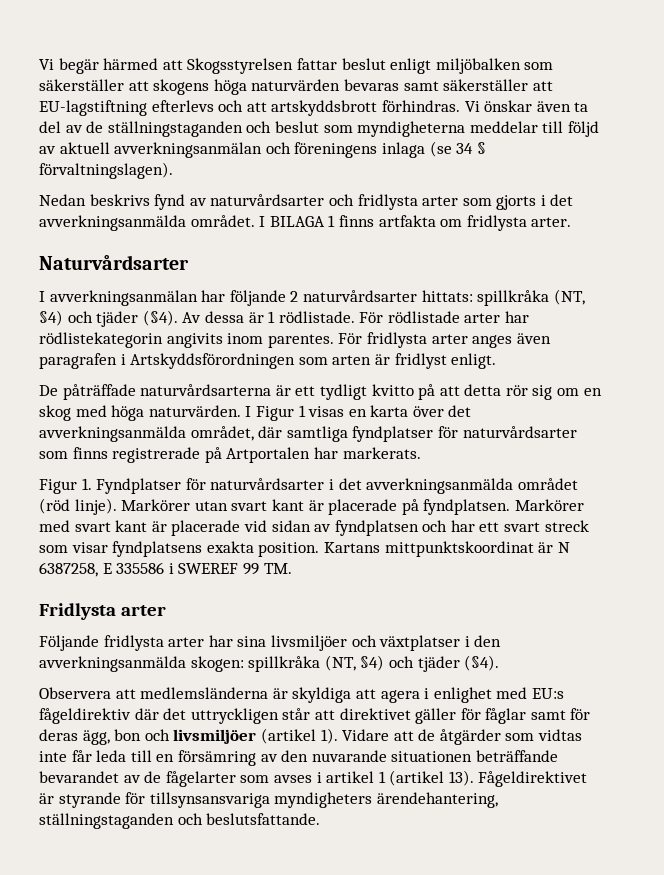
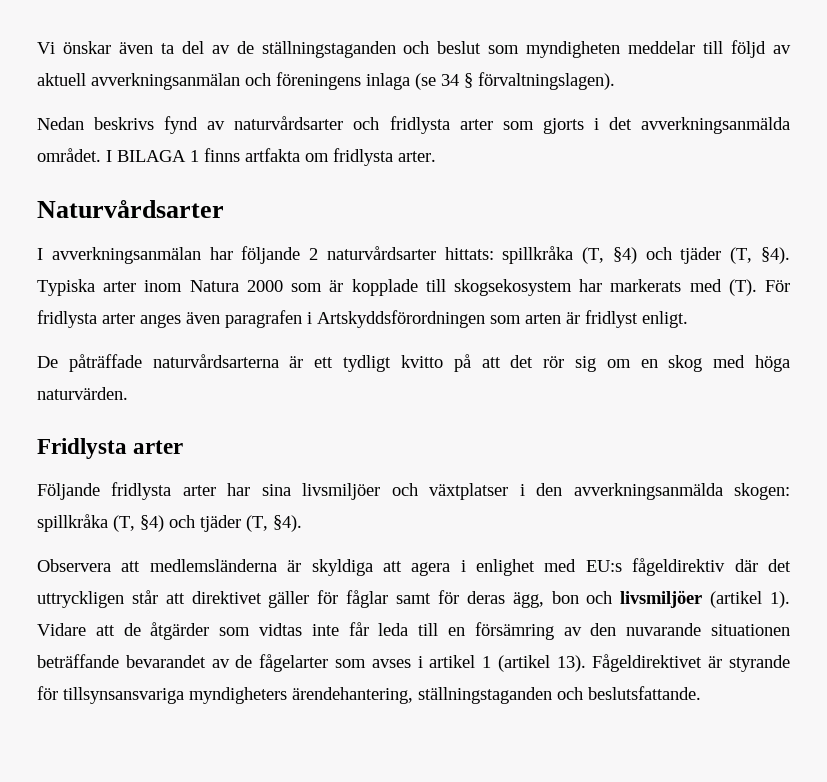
- Vi begär härmed att Skogsstyrelsen fattar beslut enligt miljöbalken som säkerställer att skogens höga naturvärden bevaras samt säkerställer att EU-lagstiftning efterlevs och att artskyddsbrott förhindras. Vi önskar även ta del av de ställningstaganden och beslut som myndigheterna meddelar till följd av aktuell avverkningsanmälan och föreningens inlaga (se 34 § förvaltningslagen).
+ Vi önskar även ta del av de ställningstaganden och beslut som myndigheten meddelar till följd av aktuell avverkningsanmälan och föreningens inlaga (se 34 § förvaltningslagen).
- I avverkningsanmälan har följande 2 naturvårdsarter hittats: spillkråka (NT, §4) och tjäder (§4). Av dessa är 1 rödlistade. För rödlistade arter har rödlistekategorin angivits inom parentes. För fridlysta arter anges även paragrafen i Artskyddsförordningen som arten är fridlyst enligt.
+ I avverkningsanmälan har följande 2 naturvårdsarter hittats: spillkråka (T, §4) och tjäder (T, §4). Typiska arter inom Natura 2000 som är kopplade till skogsekosystem har markerats med (T). För fridlysta arter anges även paragrafen i Artskyddsförordningen som arten är fridlyst enligt.
- De påträffade naturvårdsarterna är ett tydligt kvitto på att detta rör sig om en skog med höga naturvärden. I Figur 1 visas en karta över det avverkningsanmälda området, där samtliga fyndplatser för naturvårdsarter som finns registrerade på Artportalen har markerats.
- Figur 1. Fyndplatser för naturvårdsarter i det avverkningsanmälda området (röd linje). Markörer utan svart kant är placerade på fyndplatsen. Markörer med svart kant är placerade vid sidan av fyndplatsen och har ett svart streck som visar fyndplatsens exakta position. Kartans mittpunktskoordinat är N 6387258, E 335586 i SWEREF 99 TM.
+ De påträffade naturvårdsarterna är ett tydligt kvitto på att det rör sig om en skog med höga naturvärden.
- Följande fridlysta arter har sina livsmiljöer och växtplatser i den avverkningsanmälda skogen: spillkråka (NT, §4) och tjäder (§4).
+ Följande fridlysta arter har sina livsmiljöer och växtplatser i den avverkningsanmälda skogen: spillkråka (T, §4) och tjäder (T, §4).

